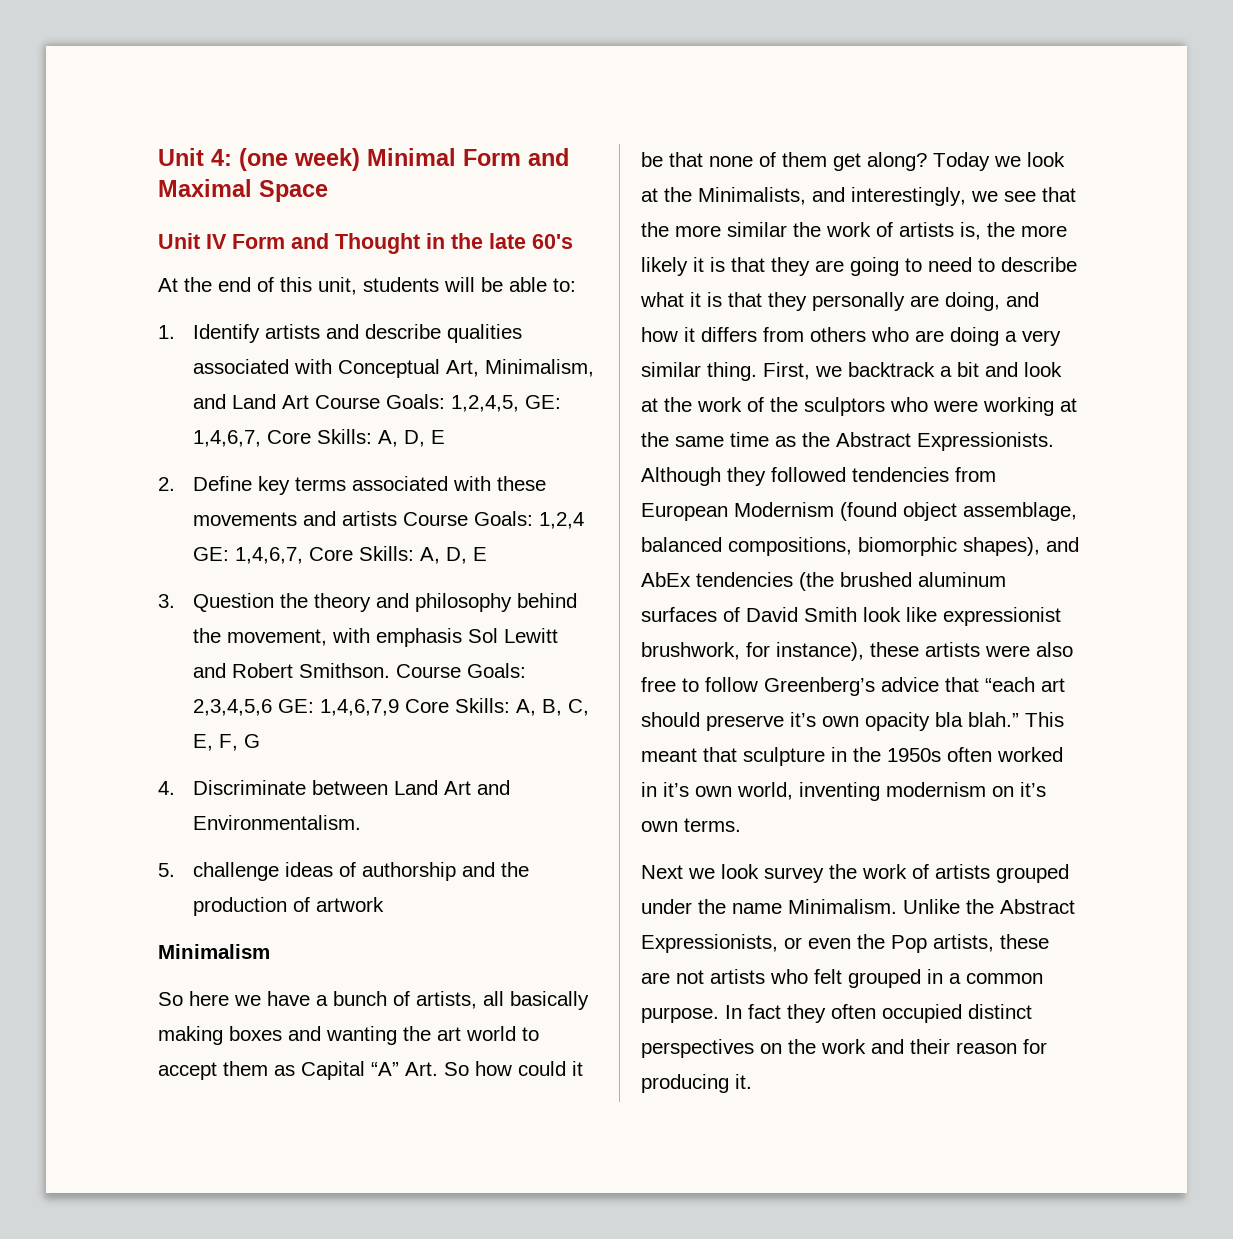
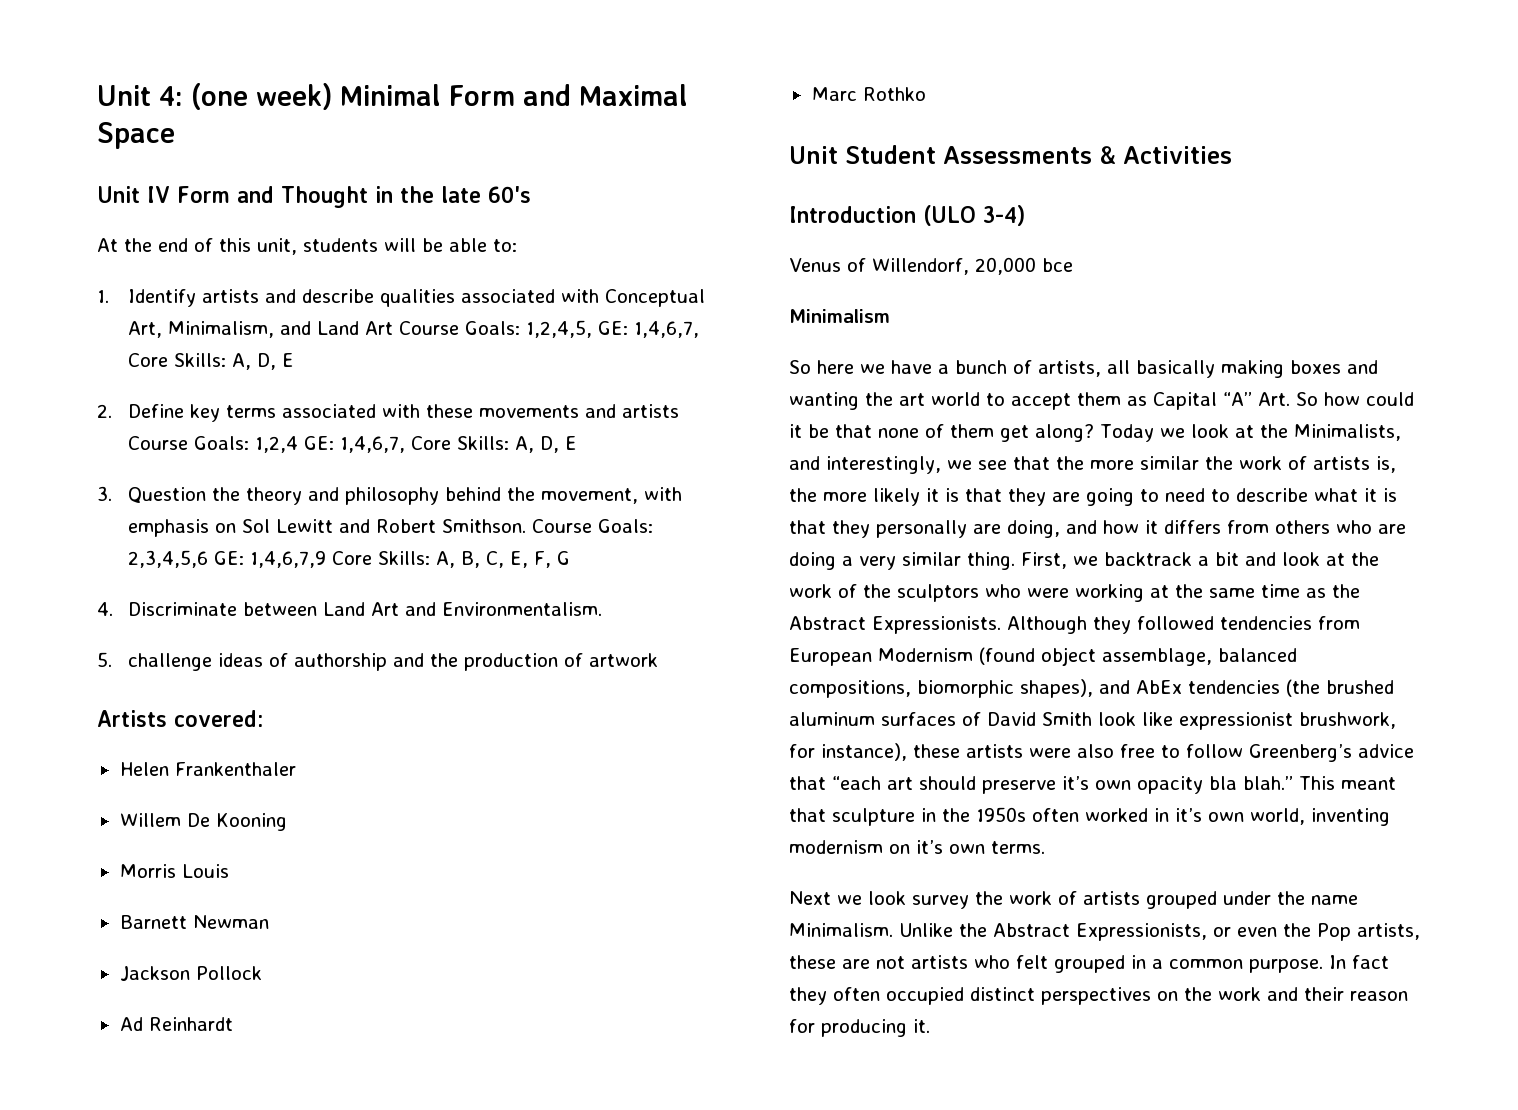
- 3. Question the theory and philosophy behind the movement, with emphasis Sol Lewitt and Robert Smithson.
+ 3. Question the theory and philosophy behind the movement, with emphasis on Sol Lewitt and Robert Smithson.
+ Artists covered:
+ Helen Frankenthaler
+ Willem De Kooning
+ Morris Louis
+ Barnett Newman
+ Jackson Pollock
+ Ad Reinhardt
+ Marc Rothko
+ Unit Student Assessments & Activities
+ Introduction (ULO 3-4)
+ Venus of Willendorf, 20,000 bce

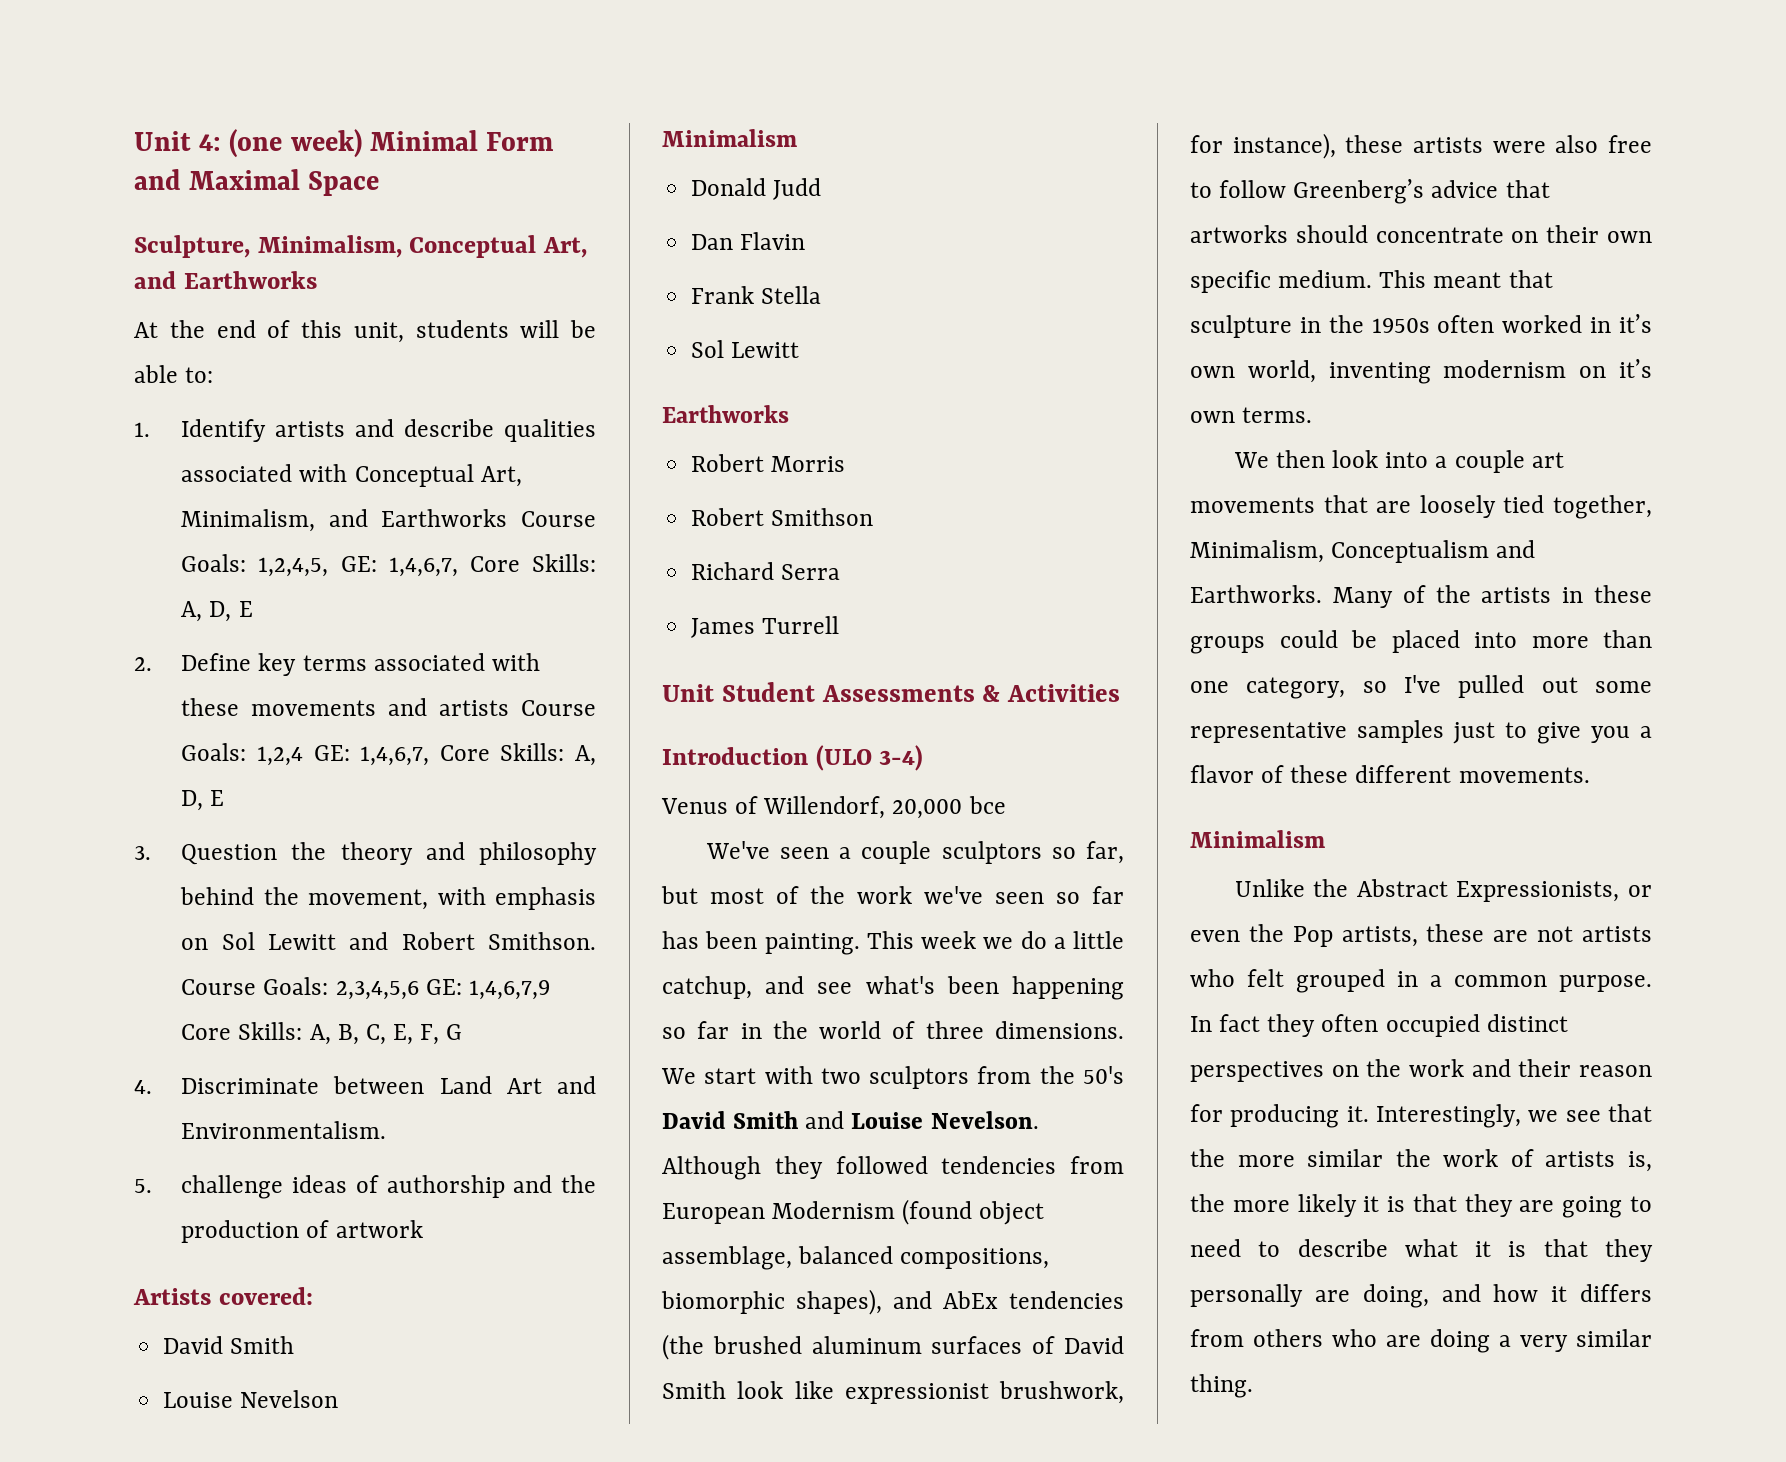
- Unit IV Form and Thought in the late 60's
+ Sculpture, Minimalism, Conceptual Art, and Earthworks
- 1. Identify artists and describe qualities associated with Conceptual Art, Minimalism, and Land Art Course Goals: 1,2,4,5, GE: 1,4,6,7, Core Skills: A, D, E
+ 1. Identify artists and describe qualities associated with Conceptual Art, Minimalism, and Earthworks Course Goals: 1,2,4,5, GE: 1,4,6,7, Core Skills: A, D, E
  Artists covered:
- Helen Frankenthaler
- Willem De Kooning
- Morris Louis
- Barnett Newman
- Jackson Pollock
- Ad Reinhardt
- Marc Rothko
+ David Smith
+ Louise Nevelson
+ Minimalism
+ Donald Judd
+ Dan Flavin
+ Frank Stella
+ Sol Lewitt
+ Earthworks
+ Robert Morris
+ Robert Smithson
+ Richard Serra
+ James Turrell
+ We've seen a couple sculptors so far, but most of the work we've seen so far has been painting. This week we do a little catchup, and see what's been happening so far in the world of three dimensions. We start with two sculptors from the 50's David Smith and Louise Nevelson. Although they followed tendencies from European Modernism (found object assemblage, balanced compositions, biomorphic shapes), and AbEx tendencies (the brushed aluminum surfaces of David Smith look like expressionist brushwork, for instance), these artists were also free to follow Greenberg’s advice that artworks should concentrate on their own specific medium. This meant that sculpture in the 1950s often worked in it’s own world, inventing modernism on it’s own terms.
+ We then look into a couple art movements that are loosely tied together, Minimalism, Conceptualism and Earthworks. Many of the artists in these groups could be placed into more than one category, so I've pulled out some representative samples just to give you a flavor of these different movements.
  Minimalism
- So here we have a bunch of artists, all basically making boxes and wanting the art world to accept them as Capital “A” Art. So how could it be that none of them get along? Today we look at the Minimalists, and interestingly, we see that the more similar the work of artists is, the more likely it is that they are going to need to describe what it is that they personally are doing, and how it differs from others who are doing a very similar thing. First, we backtrack a bit and look at the work of the sculptors who were working at the same time as the Abstract Expressionists. Although they followed tendencies from European Modernism (found object assemblage, balanced compositions, biomorphic shapes), and AbEx tendencies (the brushed aluminum surfaces of David Smith look like expressionist brushwork, for instance), these artists were also free to follow Greenberg’s advice that “each art should preserve it’s own opacity bla blah.” This meant that sculpture in the 1950s often worked in it’s own world, inventing modernism on it’s own terms.
- Next we look survey the work of artists grouped under the name Minimalism. Unlike the Abstract Expressionists, or even the Pop artists, these are not artists who felt grouped in a common purpose. In fact they often occupied distinct perspectives on the work and their reason for producing it.
+ Unlike the Abstract Expressionists, or even the Pop artists, these are not artists who felt grouped in a common purpose. In fact they often occupied distinct perspectives on the work and their reason for producing it. Interestingly, we see that the more similar the work of artists is, the more likely it is that they are going to need to describe what it is that they personally are doing, and how it differs from others who are doing a very similar thing.

